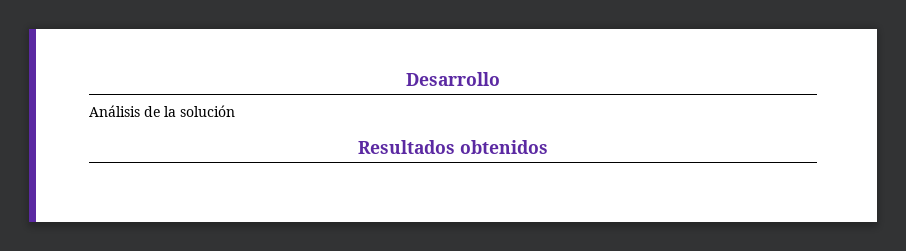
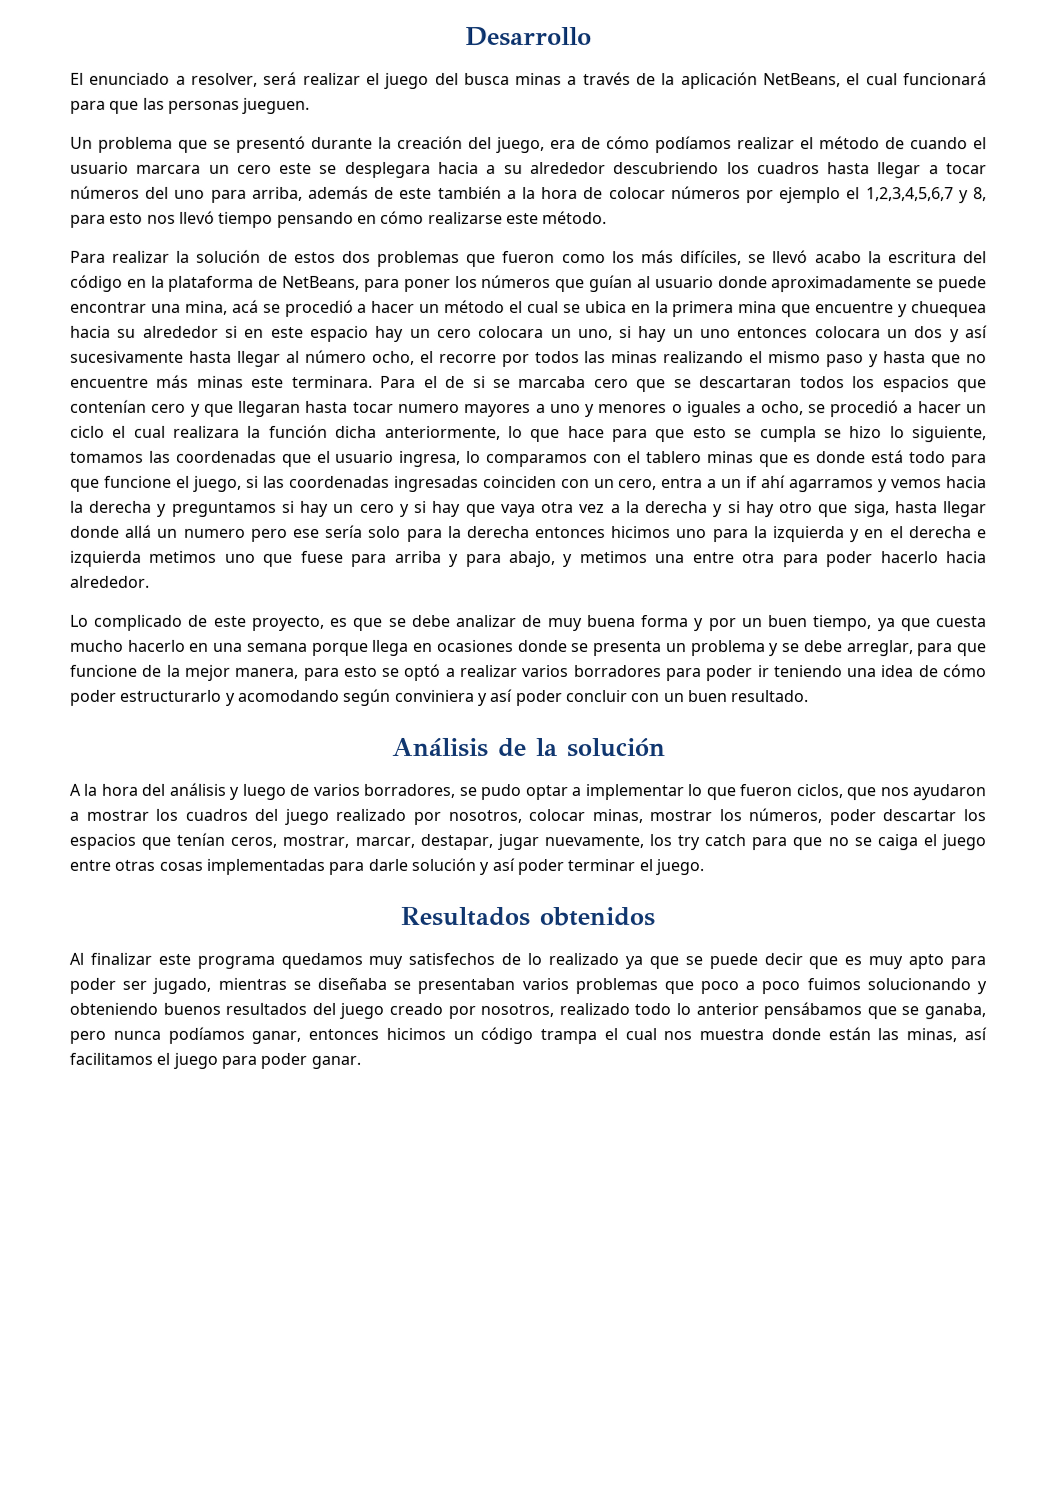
+ El enunciado a resolver, será realizar el juego del busca minas a través de la aplicación NetBeans, el cual funcionará para que las personas jueguen.
+ Un problema que se presentó durante la creación del juego, era de cómo podíamos realizar el método de cuando el usuario marcara un cero este se desplegara hacia a su alrededor descubriendo los cuadros hasta llegar a tocar números del uno para arriba, además de este también a la hora de colocar números por ejemplo el 1,2,3,4,5,6,7 y 8, para esto nos llevó tiempo pensando en cómo realizarse este método.
+ Para realizar la solución de estos dos problemas que fueron como los más difíciles, se llevó acabo la escritura del código en la plataforma de NetBeans, para poner los números que guían al usuario donde aproximadamente se puede encontrar una mina, acá se procedió a hacer un método el cual se ubica en la primera mina que encuentre y chuequea hacia su alrededor si en este espacio hay un cero colocara un uno, si hay un uno entonces colocara un dos y así sucesivamente hasta llegar al número ocho, el recorre por todos las minas realizando el mismo paso y hasta que no encuentre más minas este terminara. Para el de si se marcaba cero que se descartaran todos los espacios que contenían cero y que llegaran hasta tocar numero mayores a uno y menores o iguales a ocho, se procedió a hacer un ciclo el cual realizara la función dicha anteriormente, lo que hace para que esto se cumpla se hizo lo siguiente, tomamos las coordenadas que el usuario ingresa, lo comparamos con el tablero minas que es donde está todo para que funcione el juego, si las coordenadas ingresadas coinciden con un cero, entra a un if ahí agarramos y vemos hacia la derecha y preguntamos si hay un cero y si hay que vaya otra vez a la derecha y si hay otro que siga, hasta llegar donde allá un numero pero ese sería solo para la derecha entonces hicimos uno para la izquierda y en el derecha e izquierda metimos uno que fuese para arriba y para abajo, y metimos una entre otra para poder hacerlo hacia alrededor.
+ Lo complicado de este proyecto, es que se debe analizar de muy buena forma y por un buen tiempo, ya que cuesta mucho hacerlo en una semana porque llega en ocasiones donde se presenta un problema y se debe arreglar, para que funcione de la mejor manera, para esto se optó a realizar varios borradores para poder ir teniendo una idea de cómo poder estructurarlo y acomodando según conviniera y así poder concluir con un buen resultado.
  Análisis de la solución
+ A la hora del análisis y luego de varios borradores, se pudo optar a implementar lo que fueron ciclos, que nos ayudaron a mostrar los cuadros del juego realizado por nosotros, colocar minas, mostrar los números, poder descartar los espacios que tenían ceros, mostrar, marcar, destapar, jugar nuevamente, los try catch para que no se caiga el juego entre otras cosas implementadas para darle solución y así poder terminar el juego.
  Resultados obtenidos
+ Al finalizar este programa quedamos muy satisfechos de lo realizado ya que se puede decir que es muy apto para poder ser jugado, mientras se diseñaba se presentaban varios problemas que poco a poco fuimos solucionando y obteniendo buenos resultados del juego creado por nosotros, realizado todo lo anterior pensábamos que se ganaba, pero nunca podíamos ganar, entonces hicimos un código trampa el cual nos muestra donde están las minas, así facilitamos el juego para poder ganar.

